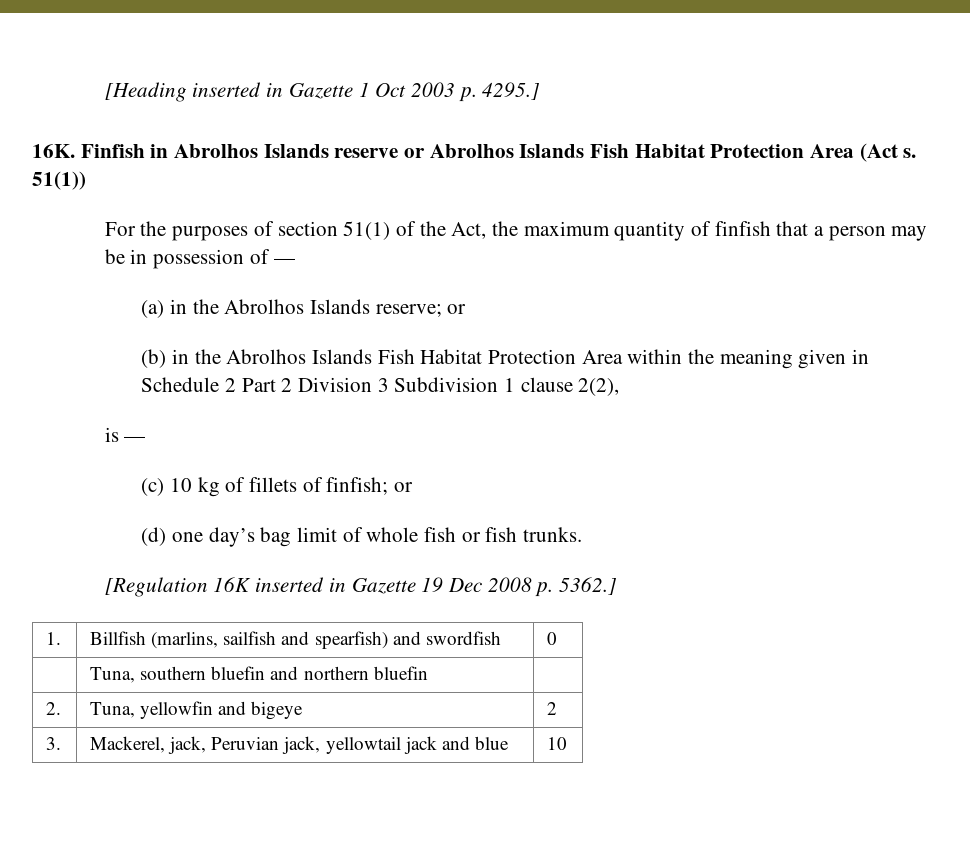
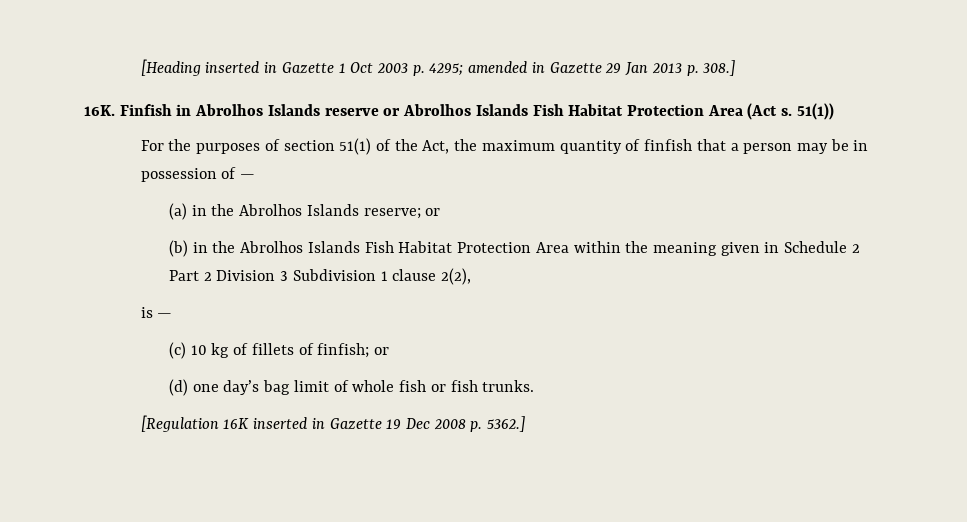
- [Heading inserted in Gazette 1 Oct 2003 p. 4295.]
+ [Heading inserted in Gazette 1 Oct 2003 p. 4295; amended in Gazette 29 Jan 2013 p. 308.]
- 1. | Billfish (marlins, sailfish and spearfish) and swordfish | 0
- | Tuna, southern bluefin and northern bluefin |
- 2. | Tuna, yellowfin and bigeye | 2
- 3. | Mackerel, jack, Peruvian jack, yellowtail jack and blue | 10

